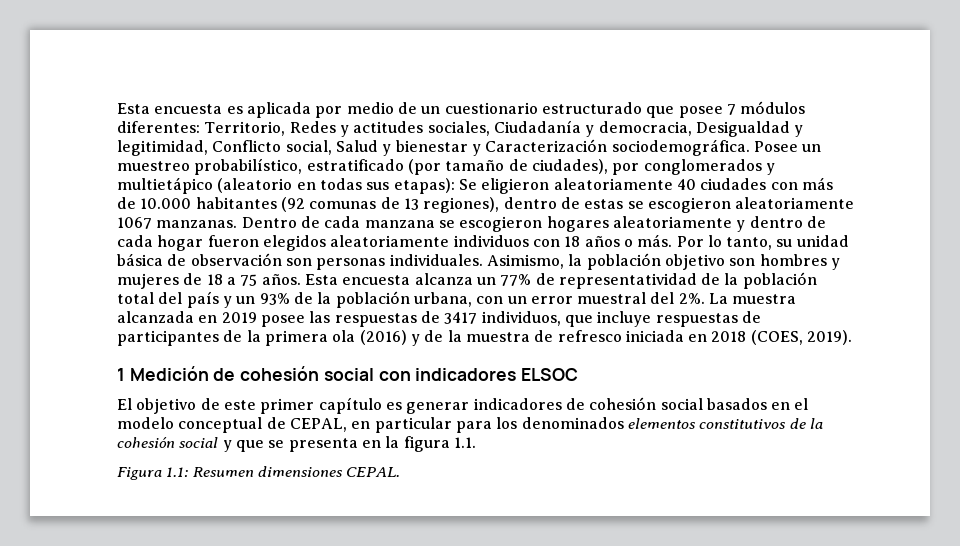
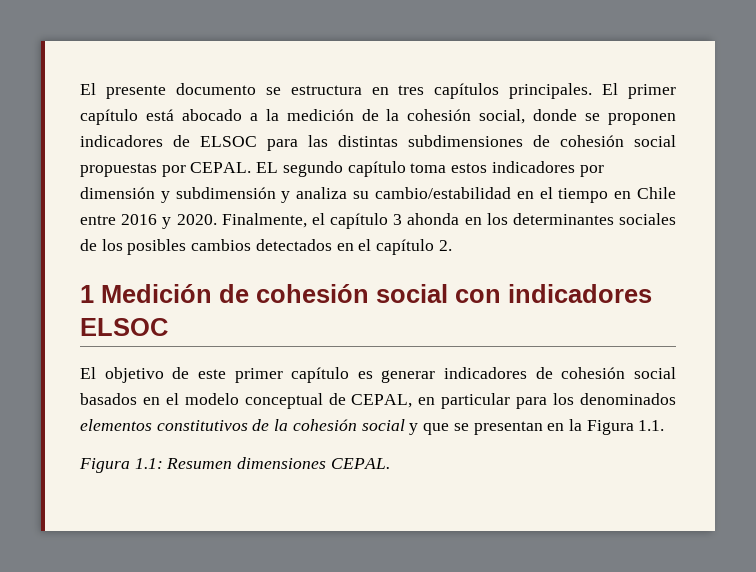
- Esta encuesta es aplicada por medio de un cuestionario estructurado que posee 7 módulos diferentes: Territorio, Redes y actitudes sociales, Ciudadanía y democracia, Desigualdad y legitimidad, Conflicto social, Salud y bienestar y Caracterización sociodemográfica. Posee un muestreo probabilístico, estratificado (por tamaño de ciudades), por conglomerados y multietápico (aleatorio en todas sus etapas): Se eligieron aleatoriamente 40 ciudades con más de 10.000 habitantes (92 comunas de 13 regiones), dentro de estas se escogieron aleatoriamente 1067 manzanas. Dentro de cada manzana se escogieron hogares aleatoriamente y dentro de cada hogar fueron elegidos aleatoriamente individuos con 18 años o más. Por lo tanto, su unidad básica de observación son personas individuales. Asimismo, la población objetivo son hombres y mujeres de 18 a 75 años. Esta encuesta alcanza un 77% de representatividad de la población total del país y un 93% de la población urbana, con un error muestral del 2%. La muestra alcanzada en 2019 posee las respuestas de 3417 individuos, que incluye respuestas de participantes de la primera ola (2016) y de la muestra de refresco iniciada en 2018 (COES, 2019).
+ El presente documento se estructura en tres capítulos principales. El primer capítulo está abocado a la medición de la cohesión social, donde se proponen indicadores de ELSOC para las distintas subdimensiones de cohesión social propuestas por CEPAL. EL segundo capítulo toma estos indicadores por dimensión y subdimensión y analiza su cambio/estabilidad en el tiempo en Chile entre 2016 y 2020. Finalmente, el capítulo 3 ahonda en los determinantes sociales de los posibles cambios detectados en el capítulo 2.
- El objetivo de este primer capítulo es generar indicadores de cohesión social basados en el modelo conceptual de CEPAL, en particular para los denominados elementos constitutivos de la cohesión social y que se presenta en la figura 1.1.
+ El objetivo de este primer capítulo es generar indicadores de cohesión social basados en el modelo conceptual de CEPAL, en particular para los denominados elementos constitutivos de la cohesión social y que se presentan en la Figura 1.1.

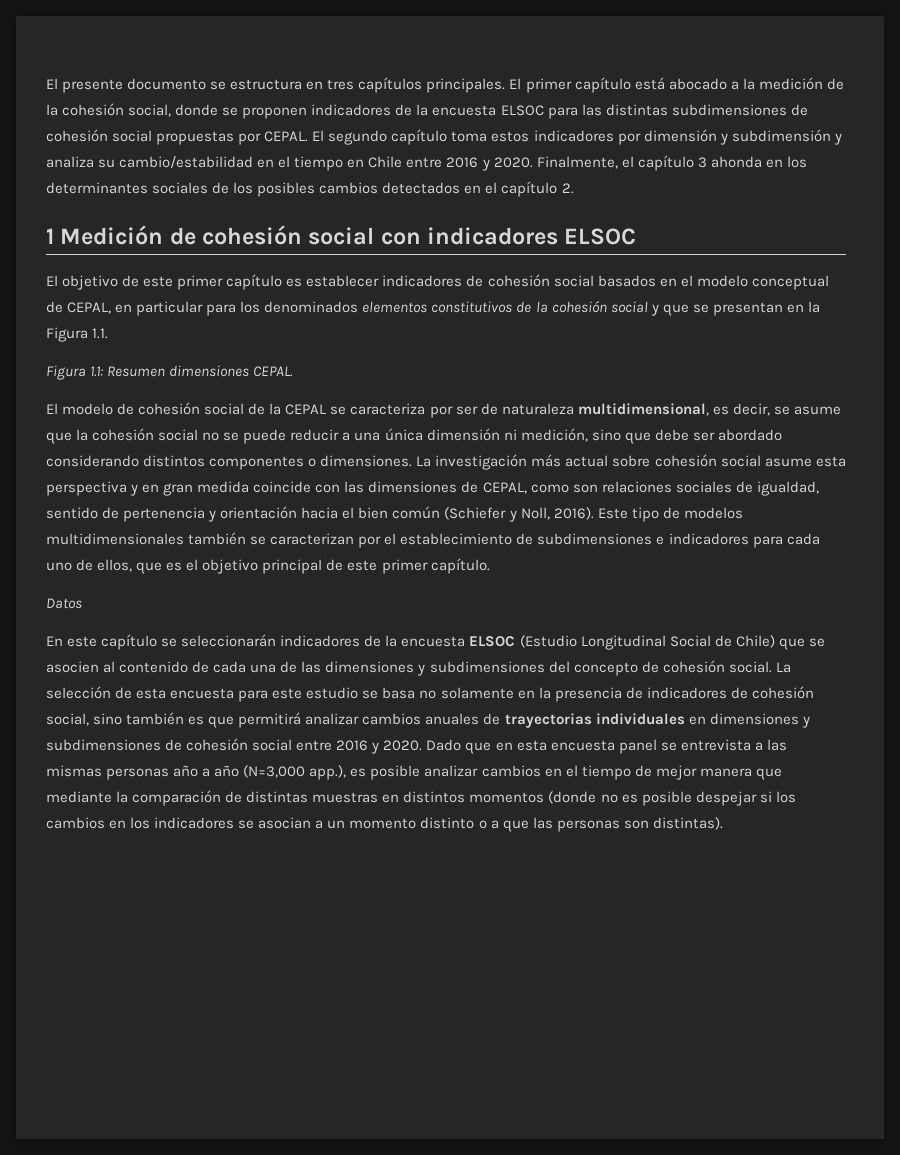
- El primer capítulo está abocado a la medición de la cohesión social, donde se proponen indicadores de ELSOC para las distintas subdimensiones de cohesión social propuestas por CEPAL.
+ El primer capítulo está abocado a la medición de la cohesión social, donde se proponen indicadores de la encuesta ELSOC para las distintas subdimensiones de cohesión social propuestas por CEPAL.
- EL segundo capítulo toma estos indicadores por dimensión y subdimensión y analiza su cambio/estabilidad en el tiempo en Chile entre 2016 y 2020.
+ El segundo capítulo toma estos indicadores por dimensión y subdimensión y analiza su cambio/estabilidad en el tiempo en Chile entre 2016 y 2020.
- El objetivo de este primer capítulo es generar indicadores de cohesión social basados en el modelo conceptual de CEPAL, en particular para los denominados elementos constitutivos de la cohesión social y que se presentan en la Figura 1.1.
+ El objetivo de este primer capítulo es establecer indicadores de cohesión social basados en el modelo conceptual de CEPAL, en particular para los denominados elementos constitutivos de la cohesión social y que se presentan en la Figura 1.1.
+ El modelo de cohesión social de la CEPAL se caracteriza por ser de naturaleza multidimensional, es decir, se asume que la cohesión social no se puede reducir a una única dimensión ni medición, sino que debe ser abordado considerando distintos componentes o dimensiones. La investigación más actual sobre cohesión social asume esta perspectiva y en gran medida coincide con las dimensiones de CEPAL, como son relaciones sociales de igualdad, sentido de pertenencia y orientación hacia el bien común (Schiefer y Noll, 2016). Este tipo de modelos multidimensionales también se caracterizan por el establecimiento de subdimensiones e indicadores para cada uno de ellos, que es el objetivo principal de este primer capítulo.
+ Datos
+ En este capítulo se seleccionarán indicadores de la encuesta ELSOC (Estudio Longitudinal Social de Chile) que se asocien al contenido de cada una de las dimensiones y subdimensiones del concepto de cohesión social. La selección de esta encuesta para este estudio se basa no solamente en la presencia de indicadores de cohesión social, sino también es que permitirá analizar cambios anuales de trayectorias individuales en dimensiones y subdimensiones de cohesión social entre 2016 y 2020. Dado que en esta encuesta panel se entrevista a las mismas personas año a año (N=3,000 app.), es posible analizar cambios en el tiempo de mejor manera que mediante la comparación de distintas muestras en distintos momentos (donde no es posible despejar si los cambios en los indicadores se asocian a un momento distinto o a que las personas son distintas).

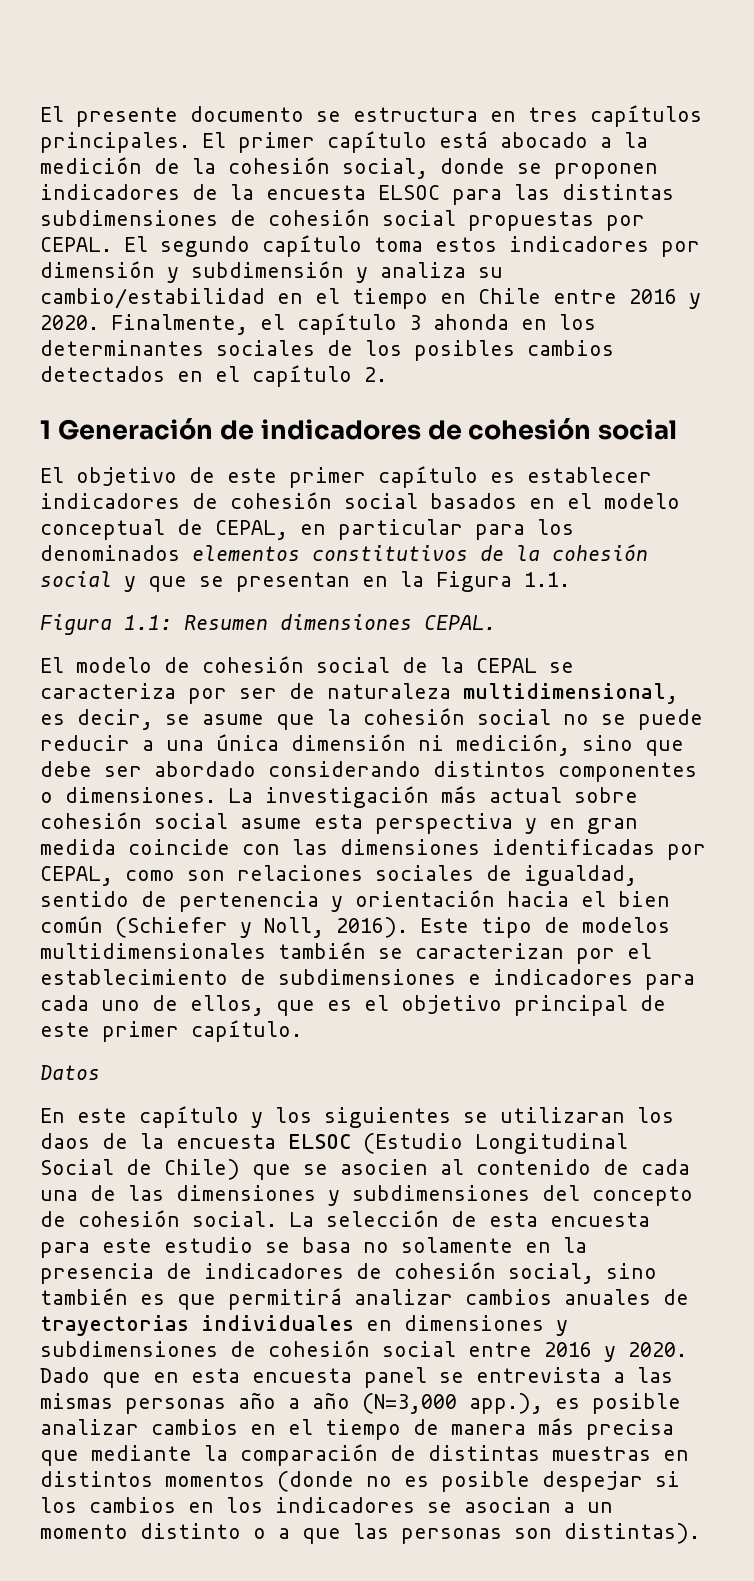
- 1 Medición de cohesión social con indicadores ELSOC
+ 1 Generación de indicadores de cohesión social
- La investigación más actual sobre cohesión social asume esta perspectiva y en gran medida coincide con las dimensiones de CEPAL, como son relaciones sociales de igualdad, sentido de pertenencia y orientación hacia el bien común (Schiefer y Noll, 2016).
+ La investigación más actual sobre cohesión social asume esta perspectiva y en gran medida coincide con las dimensiones identificadas por CEPAL, como son relaciones sociales de igualdad, sentido de pertenencia y orientación hacia el bien común (Schiefer y Noll, 2016).
- En este capítulo se seleccionarán indicadores de la encuesta ELSOC (Estudio Longitudinal Social de Chile) que se asocien al contenido de cada una de las dimensiones y subdimensiones del concepto de cohesión social.
+ En este capítulo y los siguientes se utilizaran los daos de la encuesta ELSOC (Estudio Longitudinal Social de Chile) que se asocien al contenido de cada una de las dimensiones y subdimensiones del concepto de cohesión social.
- Dado que en esta encuesta panel se entrevista a las mismas personas año a año (N=3,000 app.), es posible analizar cambios en el tiempo de mejor manera que mediante la comparación de distintas muestras en distintos momentos (donde no es posible despejar si los cambios en los indicadores se asocian a un momento distinto o a que las personas son distintas).
+ Dado que en esta encuesta panel se entrevista a las mismas personas año a año (N=3,000 app.), es posible analizar cambios en el tiempo de manera más precisa que mediante la comparación de distintas muestras en distintos momentos (donde no es posible despejar si los cambios en los indicadores se asocian a un momento distinto o a que las personas son distintas).

